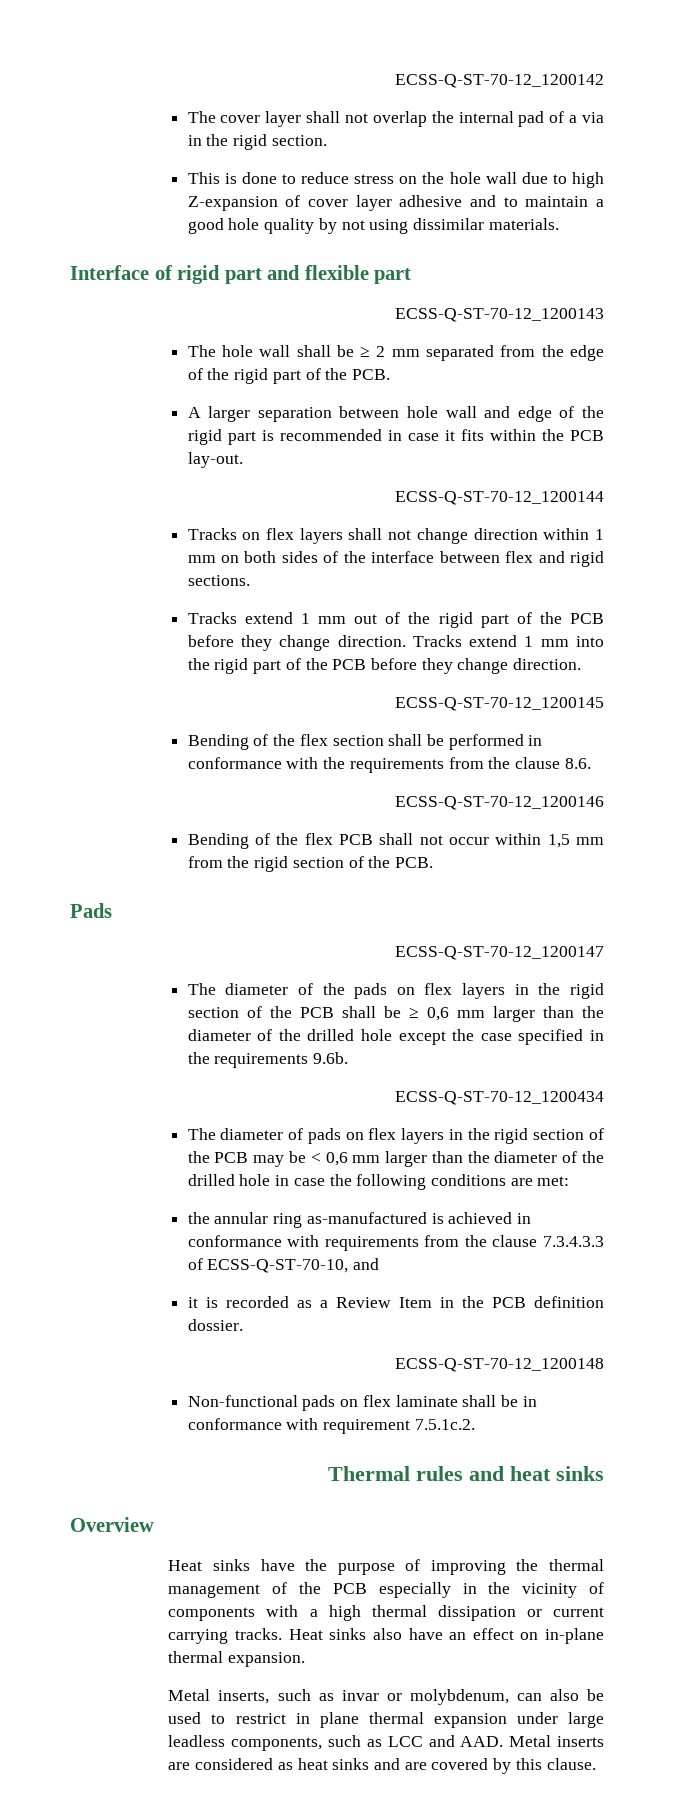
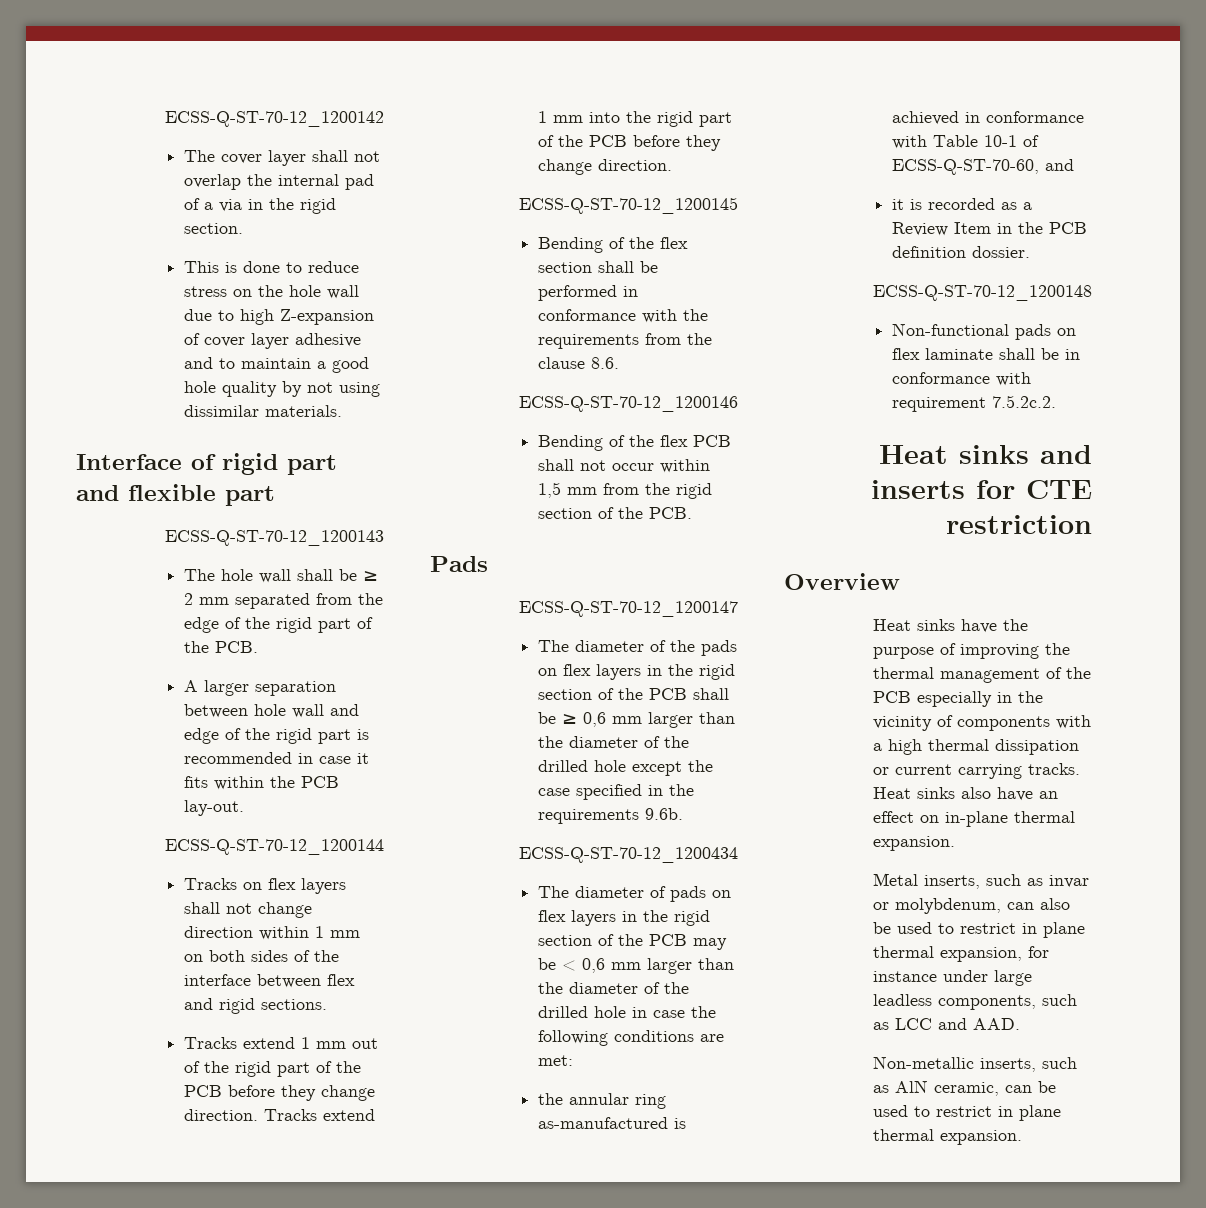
- the annular ring as-manufactured is achieved in conformance with requirements from the clause 7.3.4.3.3 of ECSS-Q-ST-70-10, and
+ the annular ring as-manufactured is achieved in conformance with Table 10-1 of ECSS-Q-ST-70-60, and
- Non-functional pads on flex laminate shall be in conformance with requirement 7.5.1c.2.
- Thermal rules and heat sinks
+ Non-functional pads on flex laminate shall be in conformance with requirement 7.5.2c.2.
+ Heat sinks and inserts for CTE restriction
- Metal inserts, such as invar or molybdenum, can also be used to restrict in plane thermal expansion under large leadless components, such as LCC and AAD. Metal inserts are considered as heat sinks and are covered by this clause.
+ Metal inserts, such as invar or molybdenum, can also be used to restrict in plane thermal expansion, for instance under large leadless components, such as LCC and AAD.
+ Non-metallic inserts, such as AlN ceramic, can be used to restrict in plane thermal expansion.

